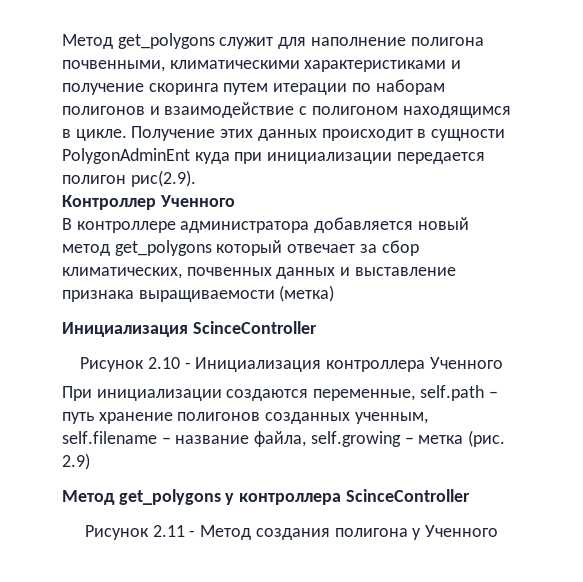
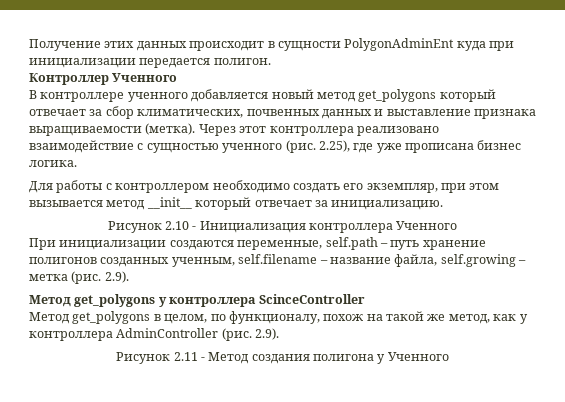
- Метод get_polygons служит для наполнение полигона почвенными, климатическими характеристиками и получение скоринга путем итерации по наборам полигонов и взаимодействие с полигоном находящимся в цикле. Получение этих данных происходит в сущности PolygonAdminEnt куда при инициализации передается полигон рис(2.9).
+ Получение этих данных происходит в сущности PolygonAdminEnt куда при инициализации передается полигон.
- В контроллере администратора добавляется новый метод get_polygons который отвечает за сбор климатических, почвенных данных и выставление признака выращиваемости (метка)
- Инициализация ScinceController
+ В контроллере ученного добавляется новый метод get_polygons который отвечает за сбор климатических, почвенных данных и выставление признака выращиваемости (метка). Через этот контроллера реализовано взаимодействие с сущностью ученного (рис. 2.25), где уже прописана бизнес логика.
+ Для работы с контроллером необходимо создать его экземпляр, при этом вызывается метод __init__ который отвечает за инициализацию.
- При инициализации создаются переменные, self.path – путь хранение полигонов созданных ученным, self.filename – название файла, self.growing – метка (рис. 2.9)
+ При инициализации создаются переменные, self.path – путь хранение полигонов созданных ученным, self.filename – название файла, self.growing – метка (рис. 2.9).
+ Метод get_polygons в целом, по функционалу, похож на такой же метод, как у контроллера AdminController (рис. 2.9).

